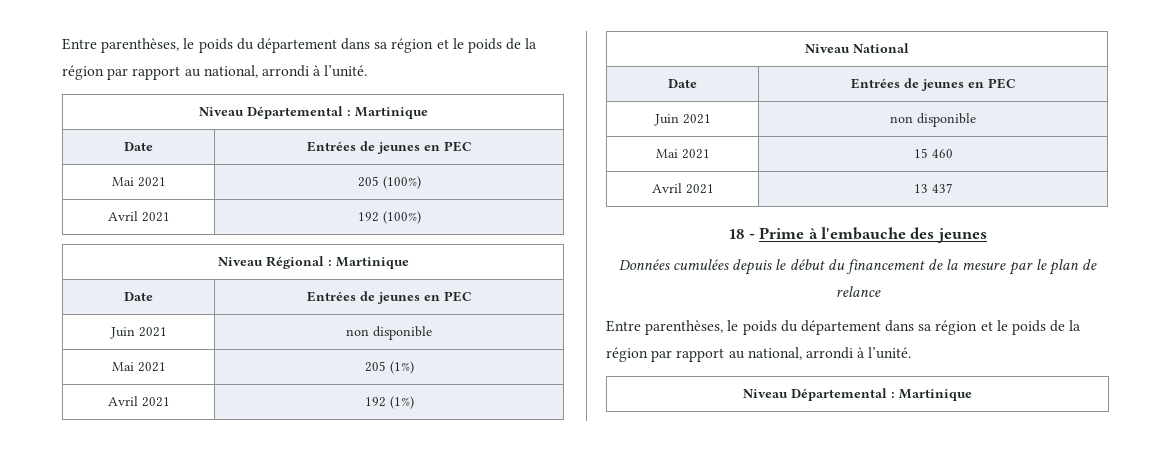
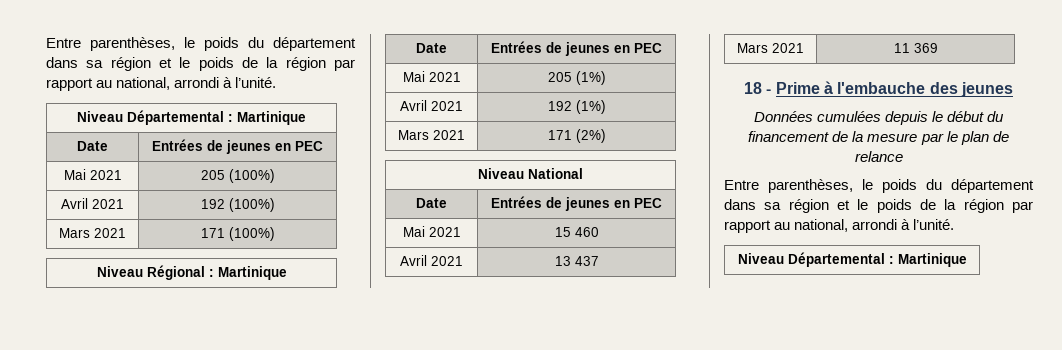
+ Mars 2021 | 171 (100%)
  Niveau Régional : Martinique
  Date | Entrées de jeunes en PEC
- Juin 2021 | non disponible
+ Mars 2021 | 171 (2%)
  Niveau National
  Date | Entrées de jeunes en PEC
- Juin 2021 | non disponible
+ Mars 2021 | 11 369

